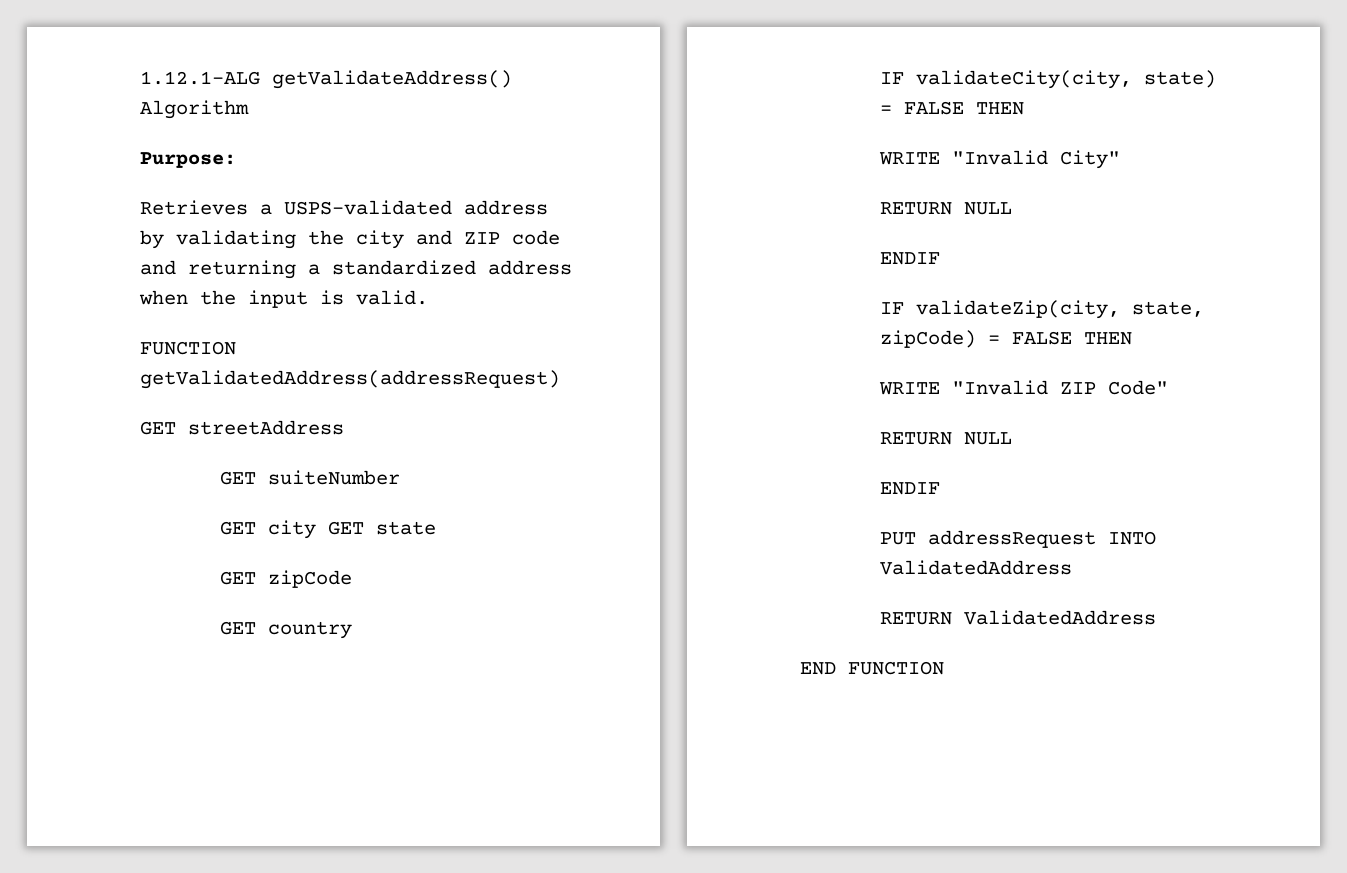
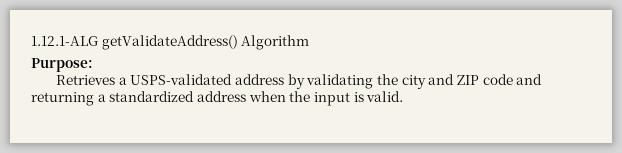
- FUNCTION getValidatedAddress(addressRequest)
- GET streetAddress
- GET suiteNumber
- GET city GET state
- GET zipCode
- GET country
- IF validateCity(city, state) = FALSE THEN
- WRITE "Invalid City"
- RETURN NULL
- ENDIF
- IF validateZip(city, state, zipCode) = FALSE THEN
- WRITE "Invalid ZIP Code"
- RETURN NULL
- ENDIF
- PUT addressRequest INTO ValidatedAddress
- RETURN ValidatedAddress
- END FUNCTION

